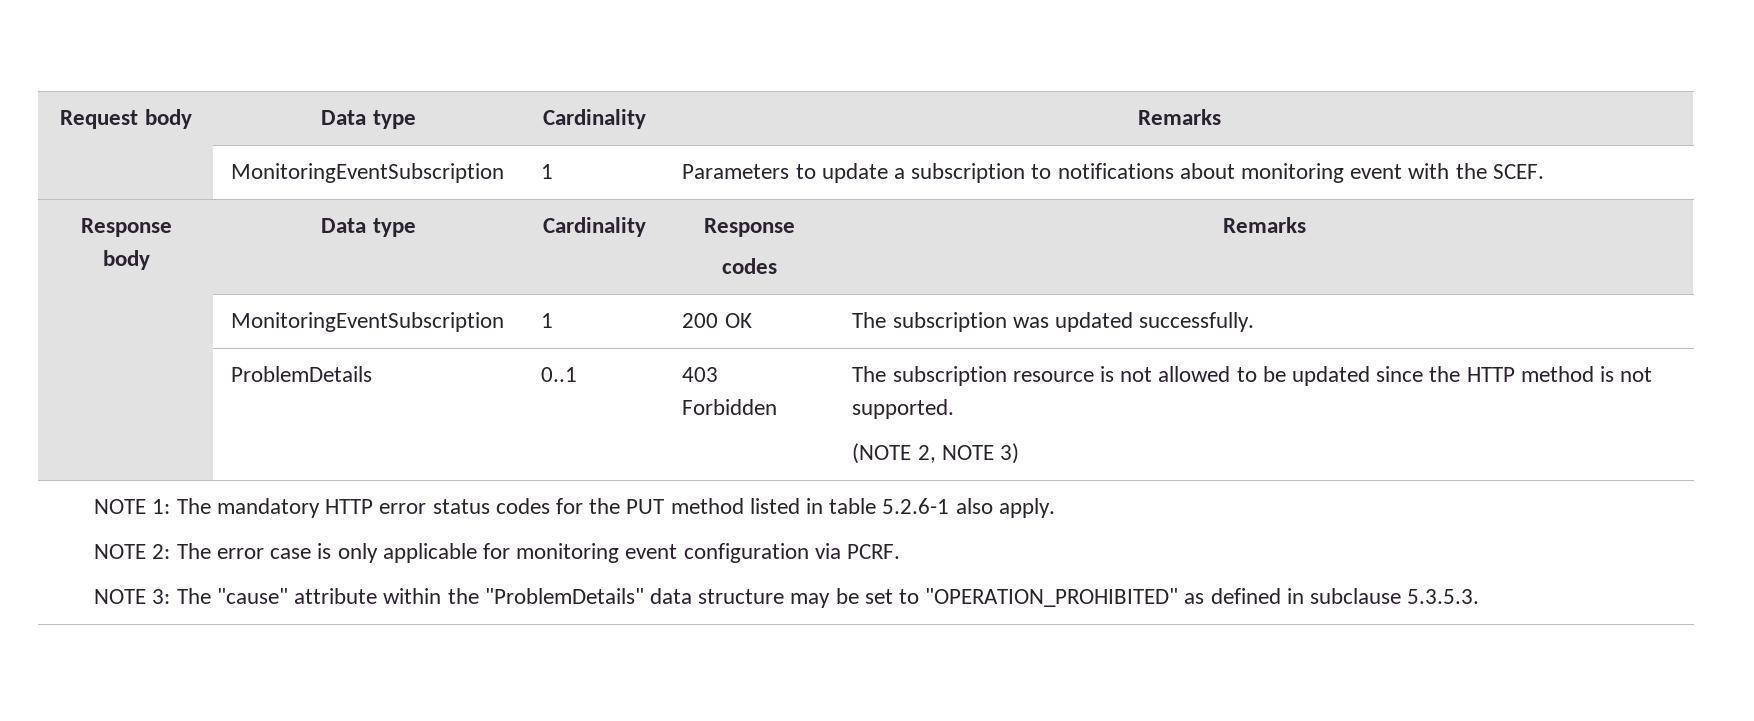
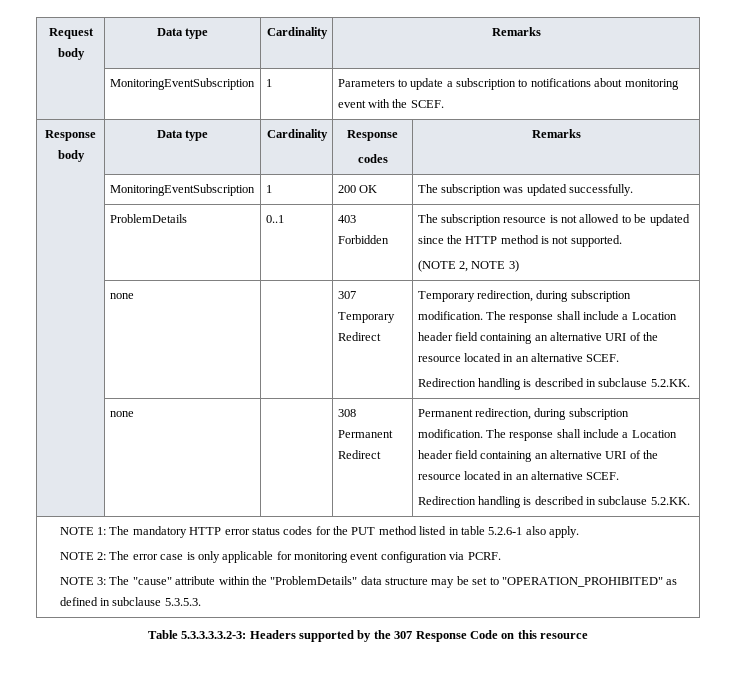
+ | none | | 307 Temporary Redirect | Temporary redirection, during subscription modification. The response shall include a Location header field containing an alternative URI of the resource located in an alternative SCEF.
+ Redirection handling is described in subclause 5.2.KK.
+ | none | | 308 Permanent Redirect | Permanent redirection, during subscription modification. The response shall include a Location header field containing an alternative URI of the resource located in an alternative SCEF.
+ Redirection handling is described in subclause 5.2.KK.
+ Table 5.3.3.3.3.2-3: Headers supported by the 307 Response Code on this resource

